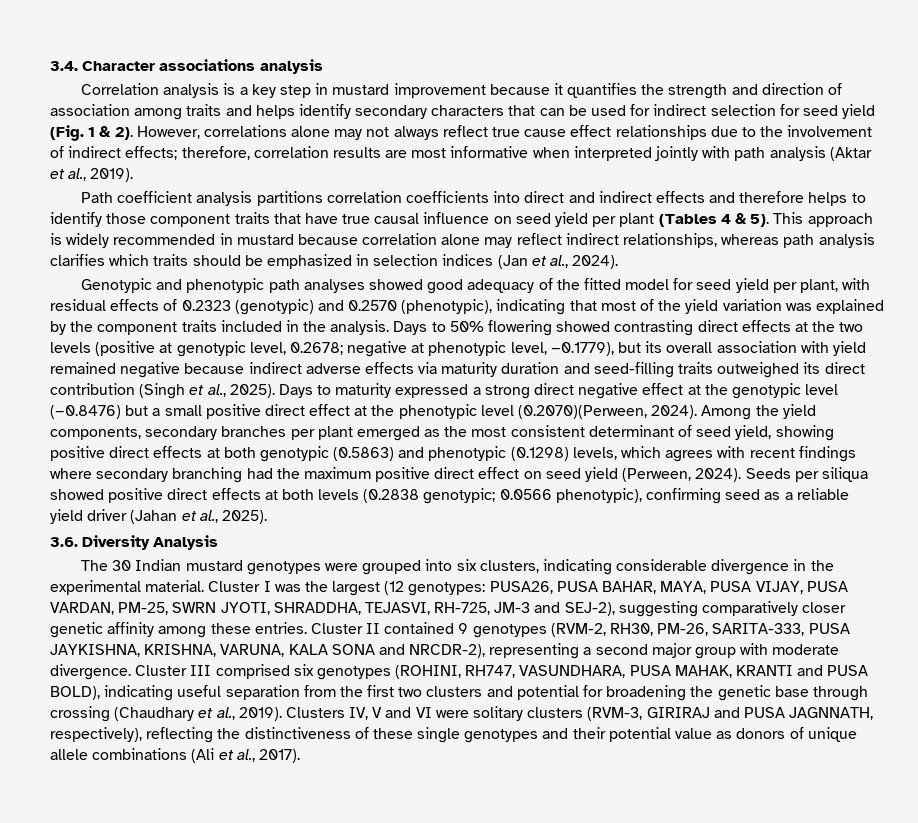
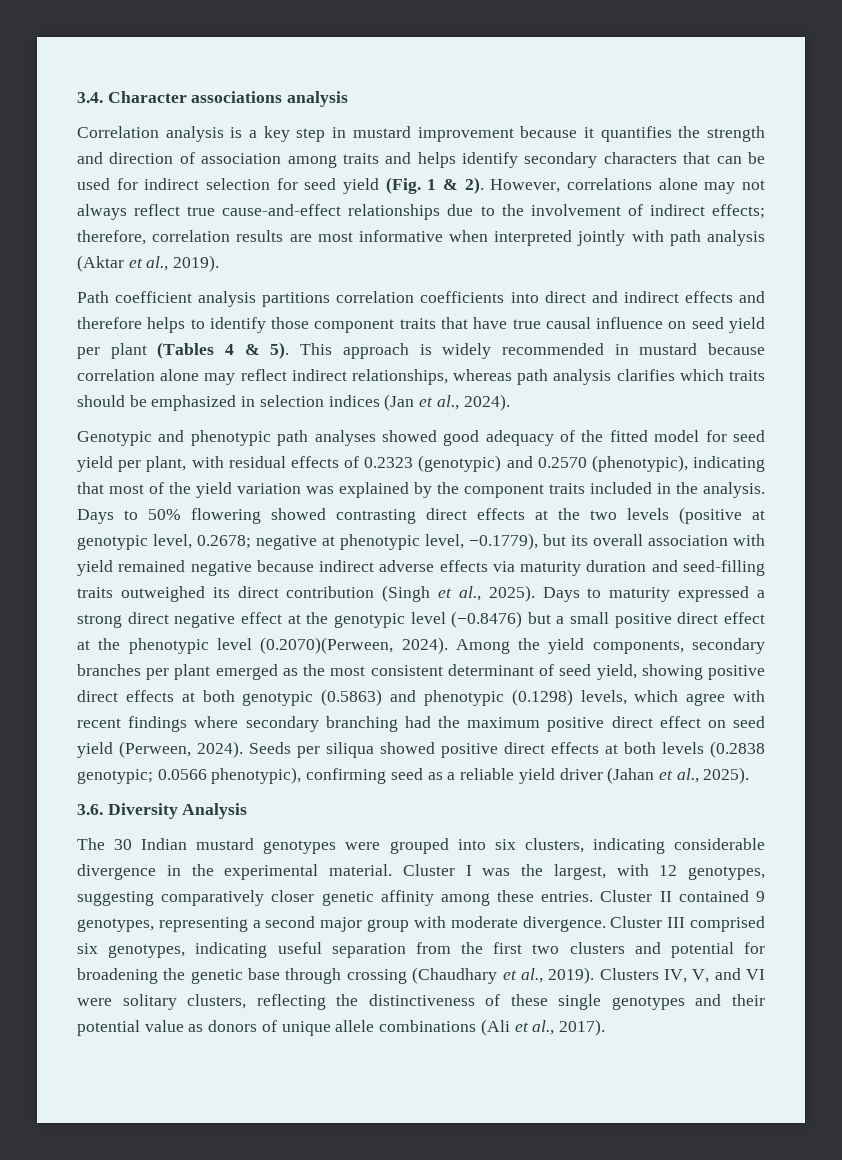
- However, correlations alone may not always reflect true cause effect relationships due to the involvement of indirect effects; therefore, correlation results are most informative when interpreted jointly with path analysis (Aktar et al., 2019).
+ However, correlations alone may not always reflect true cause-and-effect relationships due to the involvement of indirect effects; therefore, correlation results are most informative when interpreted jointly with path analysis (Aktar et al., 2019).
- Among the yield components, secondary branches per plant emerged as the most consistent determinant of seed yield, showing positive direct effects at both genotypic (0.5863) and phenotypic (0.1298) levels, which agrees with recent findings where secondary branching had the maximum positive direct effect on seed yield (Perween, 2024).
+ Among the yield components, secondary branches per plant emerged as the most consistent determinant of seed yield, showing positive direct effects at both genotypic (0.5863) and phenotypic (0.1298) levels, which agree with recent findings where secondary branching had the maximum positive direct effect on seed yield (Perween, 2024).
- Cluster I was the largest (12 genotypes: PUSA26, PUSA BAHAR, MAYA, PUSA VIJAY, PUSA VARDAN, PM-25, SWRN JYOTI, SHRADDHA, TEJASVI, RH-725, JM-3 and SEJ-2), suggesting comparatively closer genetic affinity among these entries.
+ Cluster I was the largest, with 12 genotypes, suggesting comparatively closer genetic affinity among these entries.
- Cluster II contained 9 genotypes (RVM-2, RH30, PM-26, SARITA-333, PUSA JAYKISHNA, KRISHNA, VARUNA, KALA SONA and NRCDR-2), representing a second major group with moderate divergence.
+ Cluster II contained 9 genotypes, representing a second major group with moderate divergence.
- Cluster III comprised six genotypes (ROHINI, RH747, VASUNDHARA, PUSA MAHAK, KRANTI and PUSA BOLD), indicating useful separation from the first two clusters and potential for broadening the genetic base through crossing (Chaudhary et al., 2019).
+ Cluster III comprised six genotypes, indicating useful separation from the first two clusters and potential for broadening the genetic base through crossing (Chaudhary et al., 2019).
- Clusters IV, V and VI were solitary clusters (RVM-3, GIRIRAJ and PUSA JAGNNATH, respectively), reflecting the distinctiveness of these single genotypes and their potential value as donors of unique allele combinations (Ali et al., 2017).
+ Clusters IV, V, and VI were solitary clusters, reflecting the distinctiveness of these single genotypes and their potential value as donors of unique allele combinations (Ali et al., 2017).

